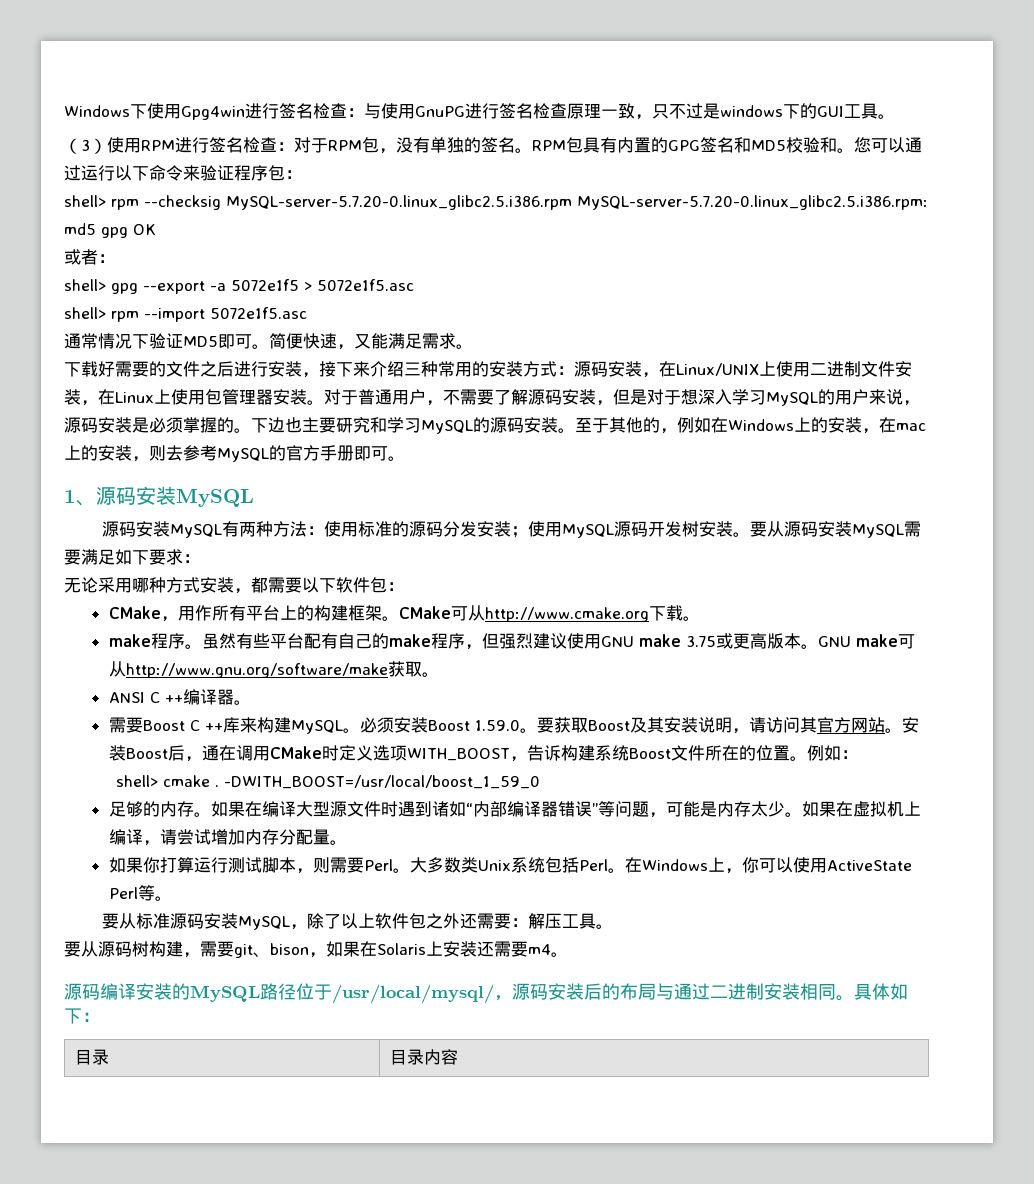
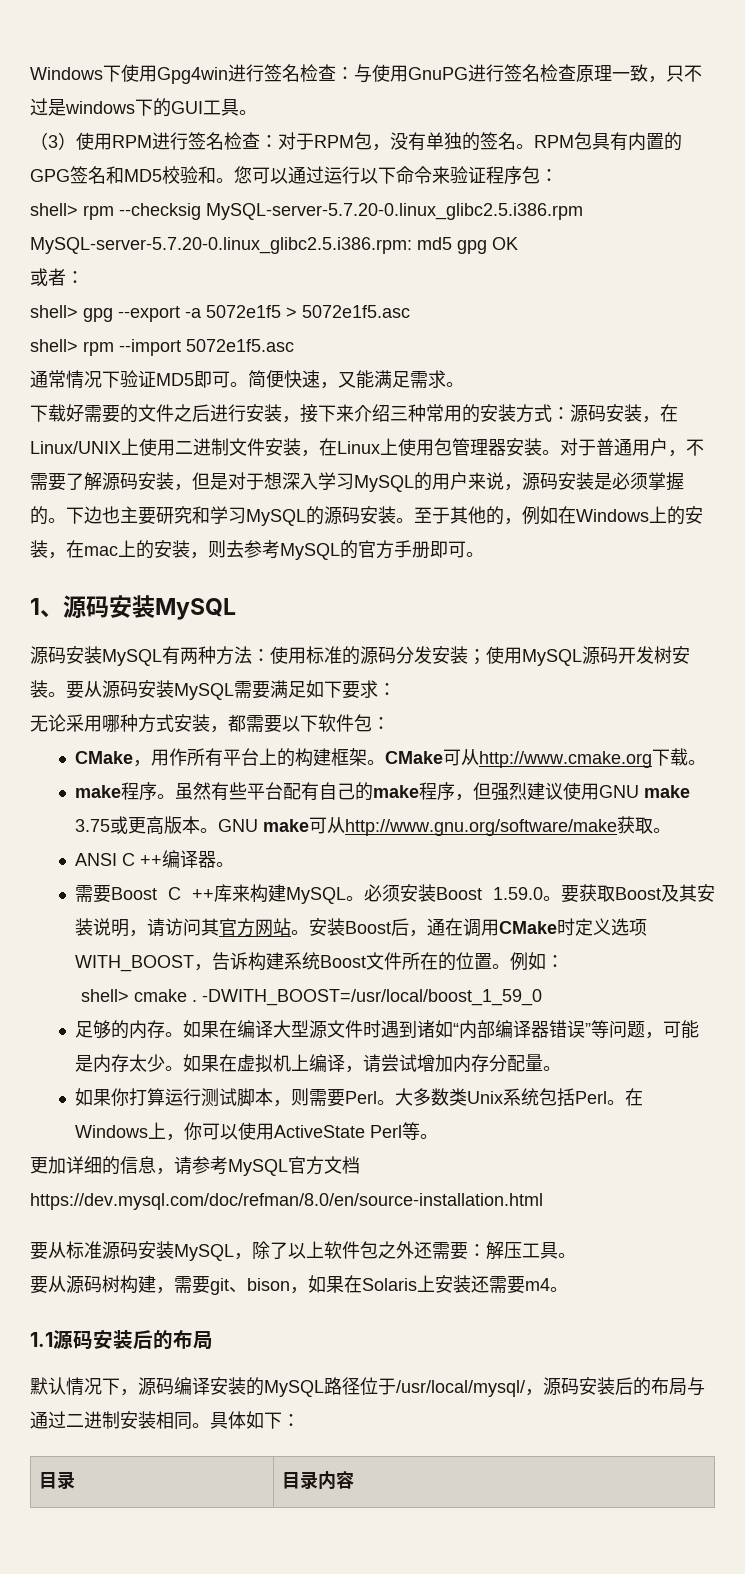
+ 更加详细的信息，请参考MySQL官方文档https://dev.mysql.com/doc/refman/8.0/en/source-installation.html
- 源码编译安装的MySQL路径位于/usr/local/mysql/，源码安装后的布局与通过二进制安装相同。
+ 1.1源码安装后的布局
+ 默认情况下，源码编译安装的MySQL路径位于/usr/local/mysql/，源码安装后的布局与通过二进制安装相同。

